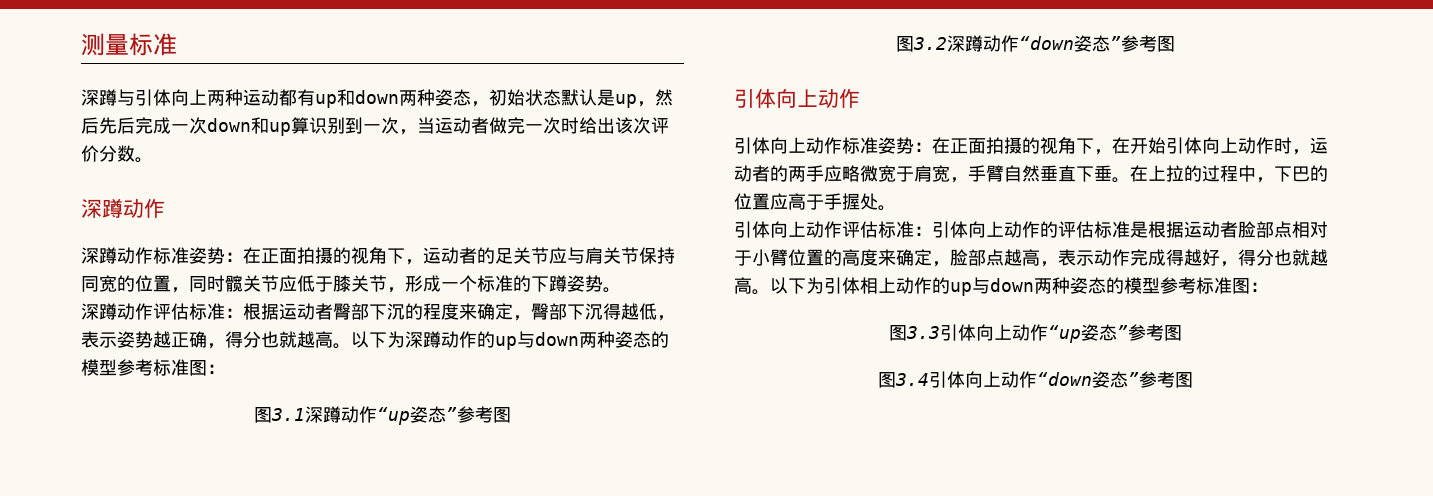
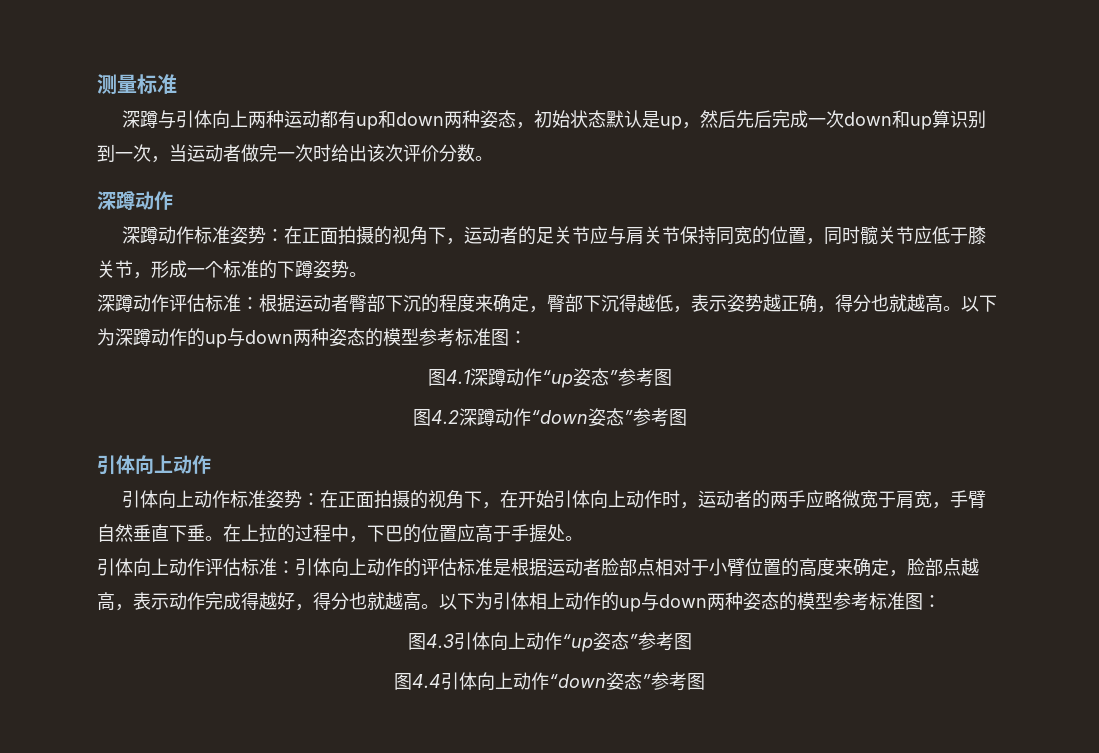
- 图3.1深蹲动作“up姿态”参考图
+ 图4.1深蹲动作“up姿态”参考图
- 图3.2深蹲动作“down姿态”参考图
+ 图4.2深蹲动作“down姿态”参考图
- 图3.3引体向上动作“up姿态”参考图
+ 图4.3引体向上动作“up姿态”参考图
- 图3.4引体向上动作“down姿态”参考图
+ 图4.4引体向上动作“down姿态”参考图

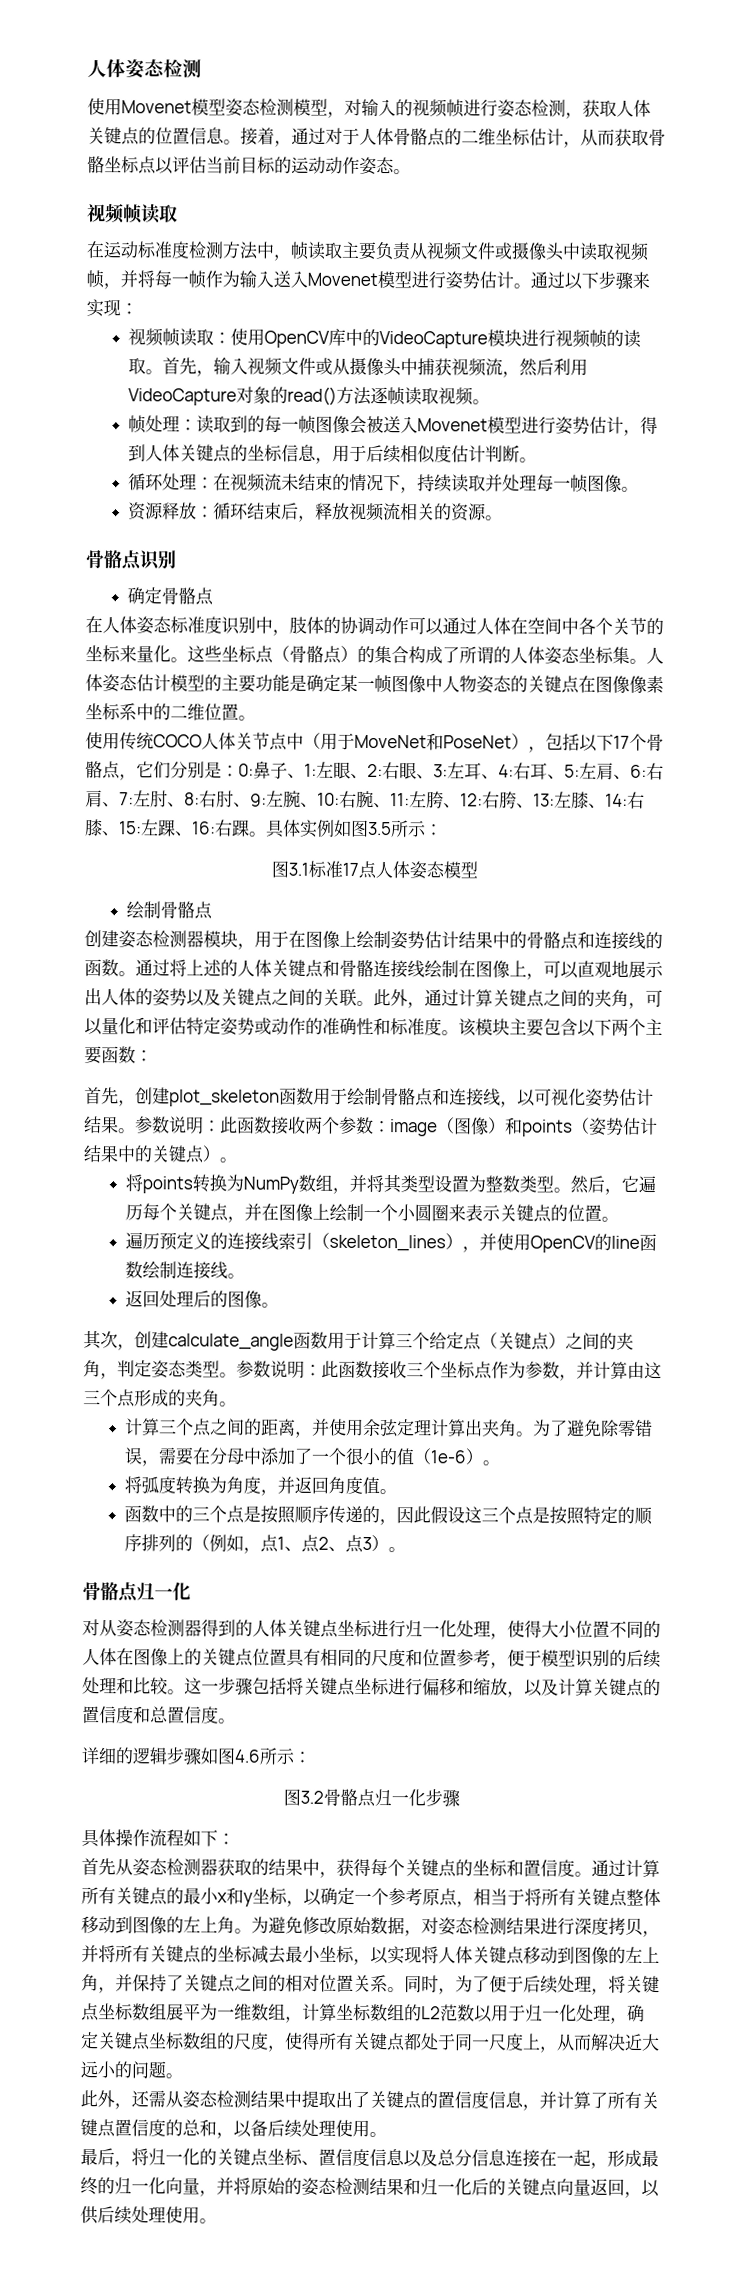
- 测量标准
- 深蹲与引体向上两种运动都有up和down两种姿态，初始状态默认是up，然后先后完成一次down和up算识别到一次，当运动者做完一次时给出该次评价分数。
- 深蹲动作
- 深蹲动作标准姿势：在正面拍摄的视角下，运动者的足关节应与肩关节保持同宽的位置，同时髋关节应低于膝关节，形成一个标准的下蹲姿势。
- 深蹲动作评估标准：根据运动者臀部下沉的程度来确定，臀部下沉得越低，表示姿势越正确，得分也就越高。以下为深蹲动作的up与down两种姿态的模型参考标准图：
- 图4.1深蹲动作“up姿态”参考图
- 图4.2深蹲动作“down姿态”参考图
- 引体向上动作
- 引体向上动作标准姿势：在正面拍摄的视角下，在开始引体向上动作时，运动者的两手应略微宽于肩宽，手臂自然垂直下垂。在上拉的过程中，下巴的位置应高于手握处。
- 引体向上动作评估标准：引体向上动作的评估标准是根据运动者脸部点相对于小臂位置的高度来确定，脸部点越高，表示动作完成得越好，得分也就越高。以下为引体相上动作的up与down两种姿态的模型参考标准图：
- 图4.3引体向上动作“up姿态”参考图
- 图4.4引体向上动作“down姿态”参考图
+ 人体姿态检测
+ 使用Movenet模型姿态检测模型，对输入的视频帧进行姿态检测，获取人体关键点的位置信息。接着，通过对于人体骨骼点的二维坐标估计，从而获取骨骼坐标点以评估当前目标的运动动作姿态。
+ 视频帧读取
+ 在运动标准度检测方法中，帧读取主要负责从视频文件或摄像头中读取视频帧，并将每一帧作为输入送入Movenet模型进行姿势估计。通过以下步骤来实现：
+ 视频帧读取：使用OpenCV库中的VideoCapture模块进行视频帧的读取。首先，输入视频文件或从摄像头中捕获视频流，然后利用VideoCapture对象的read()方法逐帧读取视频。
+ 帧处理：读取到的每一帧图像会被送入Movenet模型进行姿势估计，得到人体关键点的坐标信息，用于后续相似度估计判断。
+ 循环处理：在视频流未结束的情况下，持续读取并处理每一帧图像。
+ 资源释放：循环结束后，释放视频流相关的资源。
+ 骨骼点识别
+ 确定骨骼点
+ 在人体姿态标准度识别中，肢体的协调动作可以通过人体在空间中各个关节的坐标来量化。这些坐标点（骨骼点）的集合构成了所谓的人体姿态坐标集。人体姿态估计模型的主要功能是确定某一帧图像中人物姿态的关键点在图像像素坐标系中的二维位置。
+ 使用传统COCO人体关节点中（用于MoveNet和PoseNet），包括以下17个骨骼点，它们分别是：0:鼻子、1:左眼、2:右眼、3:左耳、4:右耳、5:左肩、6:右肩、7:左肘、8:右肘、9:左腕、10:右腕、11:左胯、12:右胯、13:左膝、14:右膝、15:左踝、16:右踝。具体实例如图3.5所示：
+ 图3.1标准17点人体姿态模型
+ 绘制骨骼点
+ 创建姿态检测器模块，用于在图像上绘制姿势估计结果中的骨骼点和连接线的函数。通过将上述的人体关键点和骨骼连接线绘制在图像上，可以直观地展示出人体的姿势以及关键点之间的关联。此外，通过计算关键点之间的夹角，可以量化和评估特定姿势或动作的准确性和标准度。该模块主要包含以下两个主要函数：
+ 首先，创建plot_skeleton函数用于绘制骨骼点和连接线，以可视化姿势估计结果。参数说明：此函数接收两个参数：image（图像）和points（姿势估计结果中的关键点）。
+ 将points转换为NumPy数组，并将其类型设置为整数类型。然后，它遍历每个关键点，并在图像上绘制一个小圆圈来表示关键点的位置。
+ 遍历预定义的连接线索引（skeleton_lines），并使用OpenCV的line函数绘制连接线。
+ 返回处理后的图像。
+ 其次，创建calculate_angle函数用于计算三个给定点（关键点）之间的夹角，判定姿态类型。参数说明：此函数接收三个坐标点作为参数，并计算由这三个点形成的夹角。
+ 计算三个点之间的距离，并使用余弦定理计算出夹角。为了避免除零错误，需要在分母中添加了一个很小的值（1e-6）。
+ 将弧度转换为角度，并返回角度值。
+ 函数中的三个点是按照顺序传递的，因此假设这三个点是按照特定的顺序排列的（例如，点1、点2、点3）。
+ 骨骼点归一化
+ 对从姿态检测器得到的人体关键点坐标进行归一化处理，使得大小位置不同的人体在图像上的关键点位置具有相同的尺度和位置参考，便于模型识别的后续处理和比较。这一步骤包括将关键点坐标进行偏移和缩放，以及计算关键点的置信度和总置信度。
+ 详细的逻辑步骤如图4.6所示：
+ 图3.2骨骼点归一化步骤
+ 具体操作流程如下：
+ 首先从姿态检测器获取的结果中，获得每个关键点的坐标和置信度。通过计算所有关键点的最小x和y坐标，以确定一个参考原点，相当于将所有关键点整体移动到图像的左上角。为避免修改原始数据，对姿态检测结果进行深度拷贝，并将所有关键点的坐标减去最小坐标，以实现将人体关键点移动到图像的左上角，并保持了关键点之间的相对位置关系。同时，为了便于后续处理，将关键点坐标数组展平为一维数组，计算坐标数组的L2范数以用于归一化处理，确定关键点坐标数组的尺度，使得所有关键点都处于同一尺度上，从而解决近大远小的问题。
+ 此外，还需从姿态检测结果中提取出了关键点的置信度信息，并计算了所有关键点置信度的总和，以备后续处理使用。
+ 最后，将归一化的关键点坐标、置信度信息以及总分信息连接在一起，形成最终的归一化向量，并将原始的姿态检测结果和归一化后的关键点向量返回，以供后续处理使用。

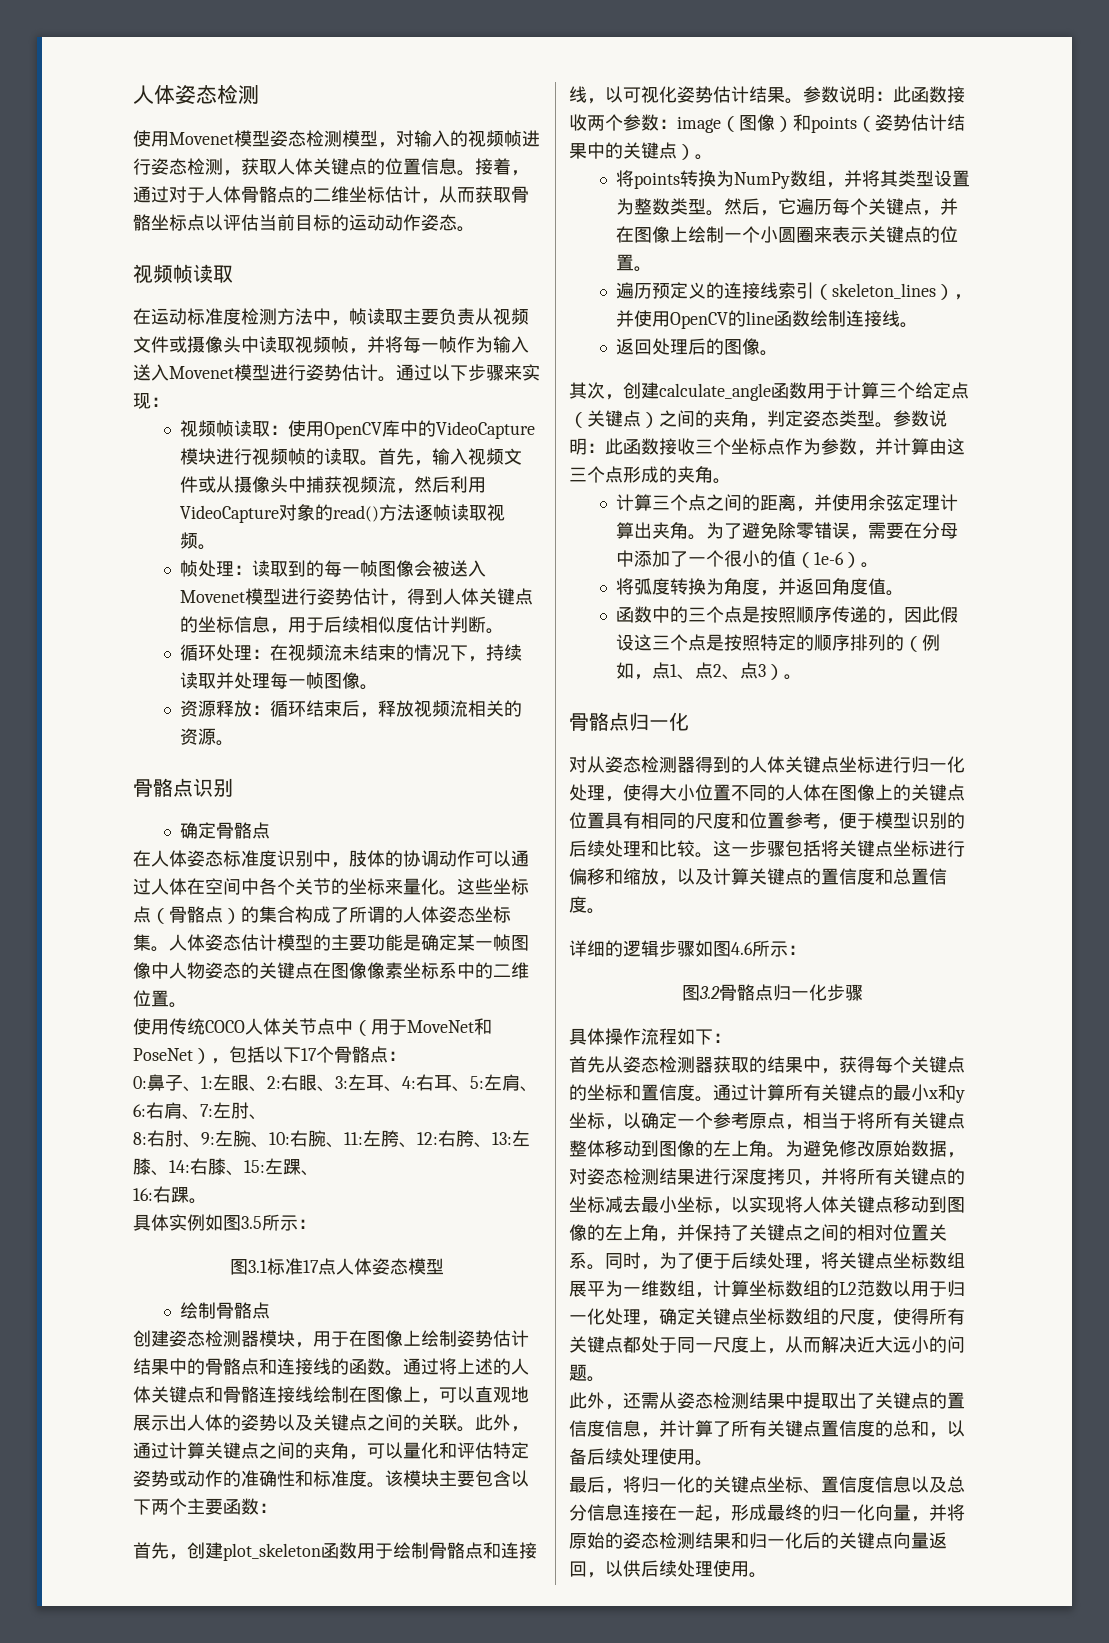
- 使用传统COCO人体关节点中（用于MoveNet和PoseNet），包括以下17个骨骼点，它们分别是：0:
+ 使用传统COCO人体关节点中（用于MoveNet和PoseNet），包括以下17个骨骼点：
+ 0:
- 左肘、8:
+ 左肘、
+ 8:
- 左踝、16:
+ 左踝、
+ 16:
- 右踝。具体实例如图3.5所示：
+ 右踝。
+ 具体实例如图3.5所示：

